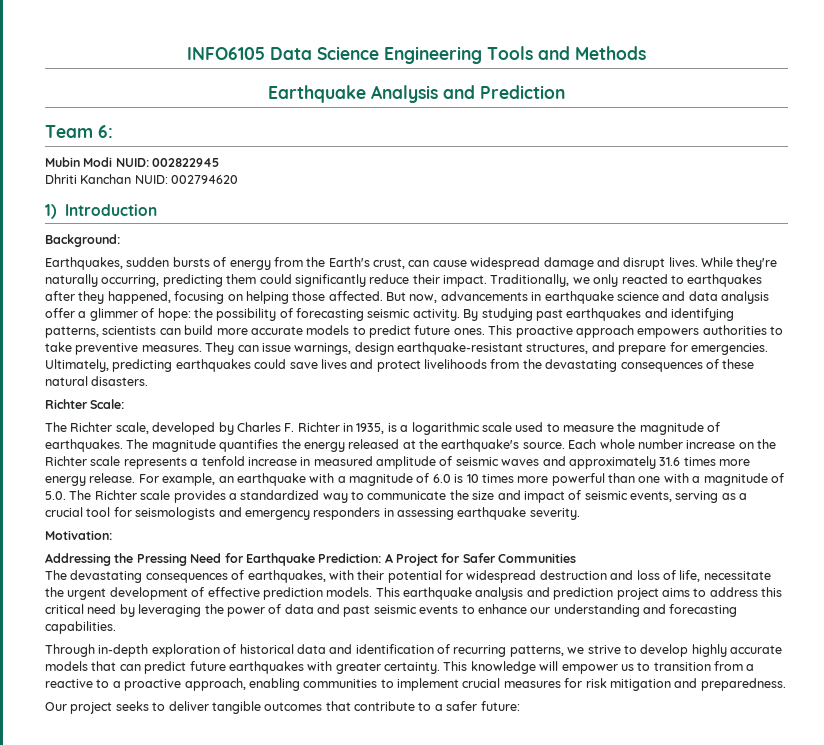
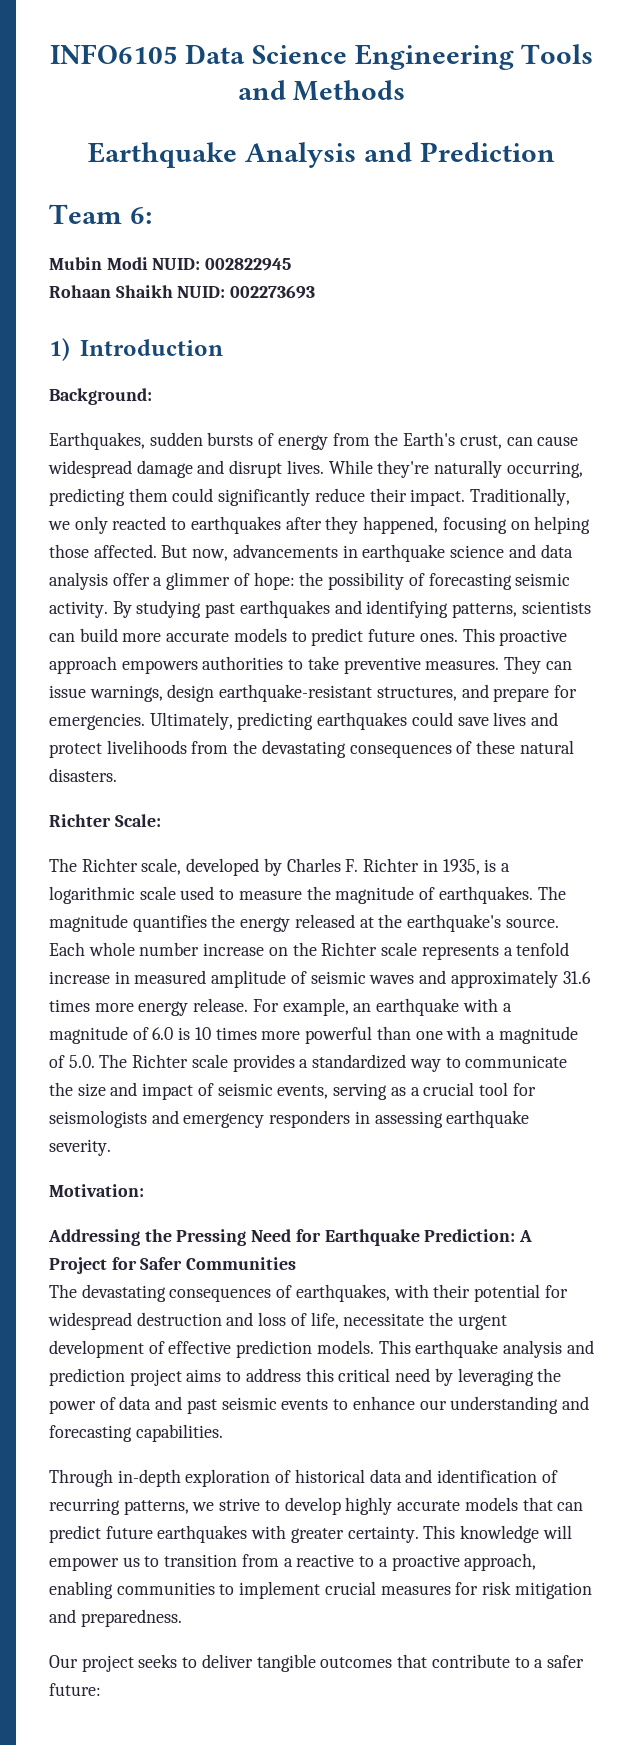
- Dhriti Kanchan NUID: 002794620
+ Rohaan Shaikh NUID: 002273693

